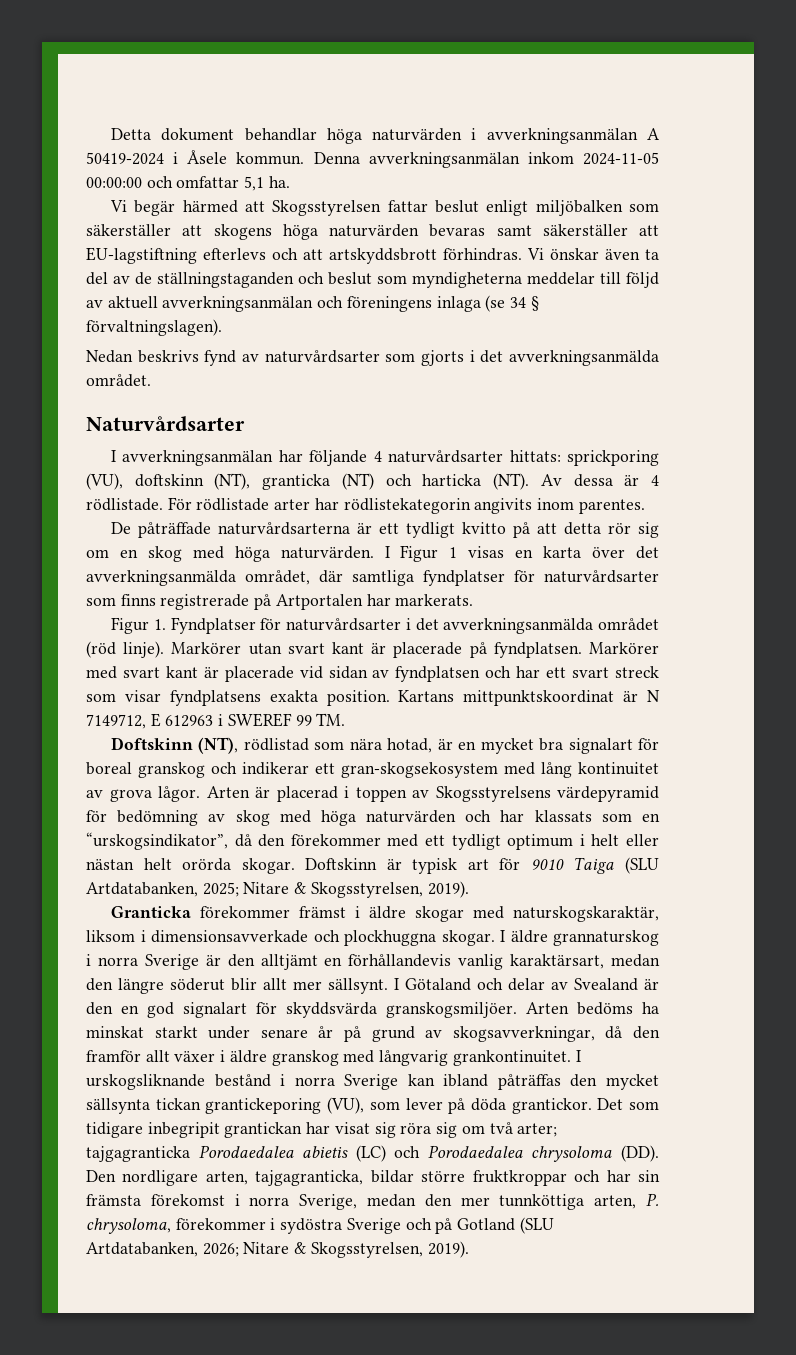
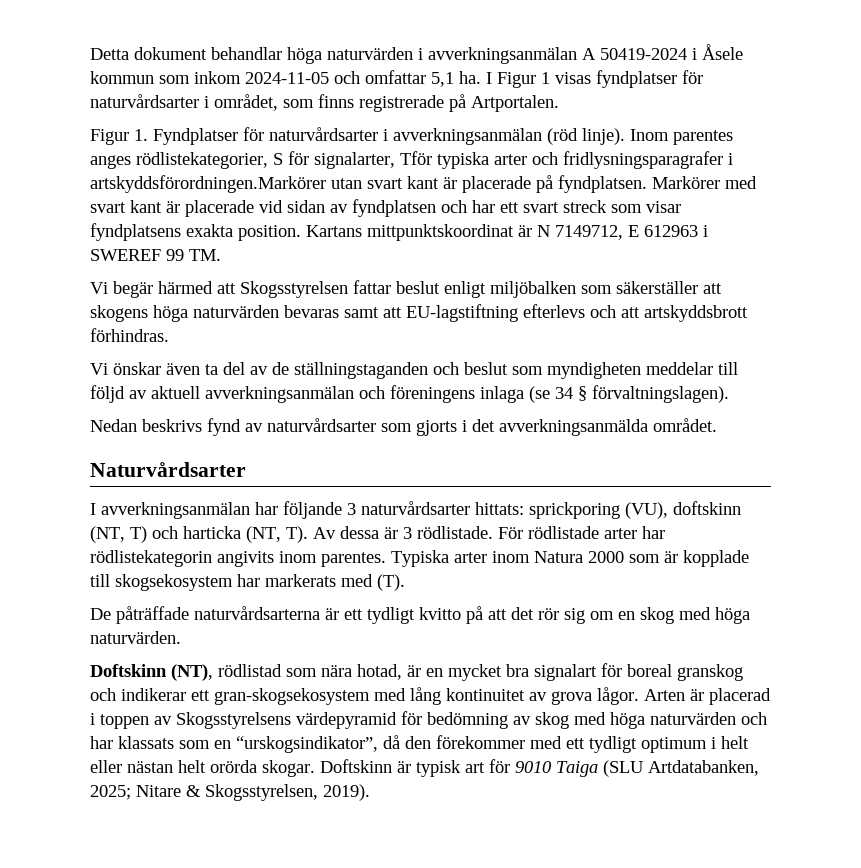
- Detta dokument behandlar höga naturvärden i avverkningsanmälan A 50419-2024 i Åsele kommun. Denna avverkningsanmälan inkom 2024-11-05 00:00:00 och omfattar 5,1 ha.
- Vi begär härmed att Skogsstyrelsen fattar beslut enligt miljöbalken som säkerställer att skogens höga naturvärden bevaras samt säkerställer att EU-lagstiftning efterlevs och att artskyddsbrott förhindras. Vi önskar även ta del av de ställningstaganden och beslut som myndigheterna meddelar till följd av aktuell avverkningsanmälan och föreningens inlaga (se 34 § förvaltningslagen).
- Nedan beskrivs fynd av naturvårdsarter som gjorts i det avverkningsanmälda området.
- Naturvårdsarter
- I avverkningsanmälan har följande 4 naturvårdsarter hittats: sprickporing (VU), doftskinn (NT), granticka (NT) och harticka (NT). Av dessa är 4 rödlistade. För rödlistade arter har rödlistekategorin angivits inom parentes.
- De påträffade naturvårdsarterna är ett tydligt kvitto på att detta rör sig om en skog med höga naturvärden. I Figur 1 visas en karta över det avverkningsanmälda området, där samtliga fyndplatser för naturvårdsarter som finns registrerade på Artportalen har markerats.
+ Detta dokument behandlar höga naturvärden i avverkningsanmälan A 50419-2024 i Åsele kommun som inkom 2024-11-05 och omfattar 5,1 ha. I Figur 1 visas fyndplatser för naturvårdsarter i området, som finns registrerade på Artportalen.
- Figur 1. Fyndplatser för naturvårdsarter i det avverkningsanmälda området (röd linje). Markörer utan svart kant är placerade på fyndplatsen.
+ Figur 1. Fyndplatser för naturvårdsarter i avverkningsanmälan (röd linje). Inom parentes anges rödlistekategorier, S för signalarter, Tför typiska arter och fridlysningsparagrafer i artskyddsförordningen.Markörer utan svart kant är placerade på fyndplatsen.
+ Vi begär härmed att Skogsstyrelsen fattar beslut enligt miljöbalken som säkerställer att skogens höga naturvärden bevaras samt att EU-lagstiftning efterlevs och att artskyddsbrott förhindras.
+ Vi önskar även ta del av de ställningstaganden och beslut som myndigheten meddelar till följd av aktuell avverkningsanmälan och föreningens inlaga (se 34 § förvaltningslagen).
+ Nedan beskrivs fynd av naturvårdsarter som gjorts i det avverkningsanmälda området.
+ Naturvårdsarter
+ I avverkningsanmälan har följande 3 naturvårdsarter hittats: sprickporing (VU), doftskinn (NT, T) och harticka (NT, T). Av dessa är 3 rödlistade. För rödlistade arter har rödlistekategorin angivits inom parentes. Typiska arter inom Natura 2000 som är kopplade till skogsekosystem har markerats med (T).
+ De påträffade naturvårdsarterna är ett tydligt kvitto på att det rör sig om en skog med höga naturvärden.
- Granticka förekommer främst i äldre skogar med naturskogskaraktär, liksom i dimensionsavverkade och plockhuggna skogar. I äldre grannaturskog i norra Sverige är den alltjämt en förhållandevis vanlig karaktärsart, medan den längre söderut blir allt mer sällsynt. I Götaland och delar av Svealand är den en god signalart för skyddsvärda granskogsmiljöer. Arten bedöms ha minskat starkt under senare år på grund av skogsavverkningar, då den framför allt växer i äldre granskog med långvarig grankontinuitet. I urskogsliknande bestånd i norra Sverige kan ibland påträffas den mycket sällsynta tickan grantickeporing (VU), som lever på döda grantickor. Det som tidigare inbegripit grantickan har visat sig röra sig om två arter; tajgagranticka Porodaedalea abietis (LC) och Porodaedalea chrysoloma (DD). Den nordligare arten, tajgagranticka, bildar större fruktkroppar och har sin främsta förekomst i norra Sverige, medan den mer tunnköttiga arten, P. chrysoloma, förekommer i sydöstra Sverige och på Gotland (SLU Artdatabanken, 2026; Nitare & Skogsstyrelsen, 2019).

